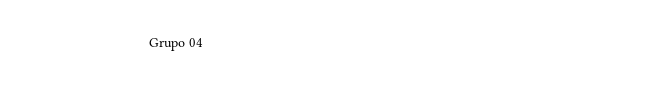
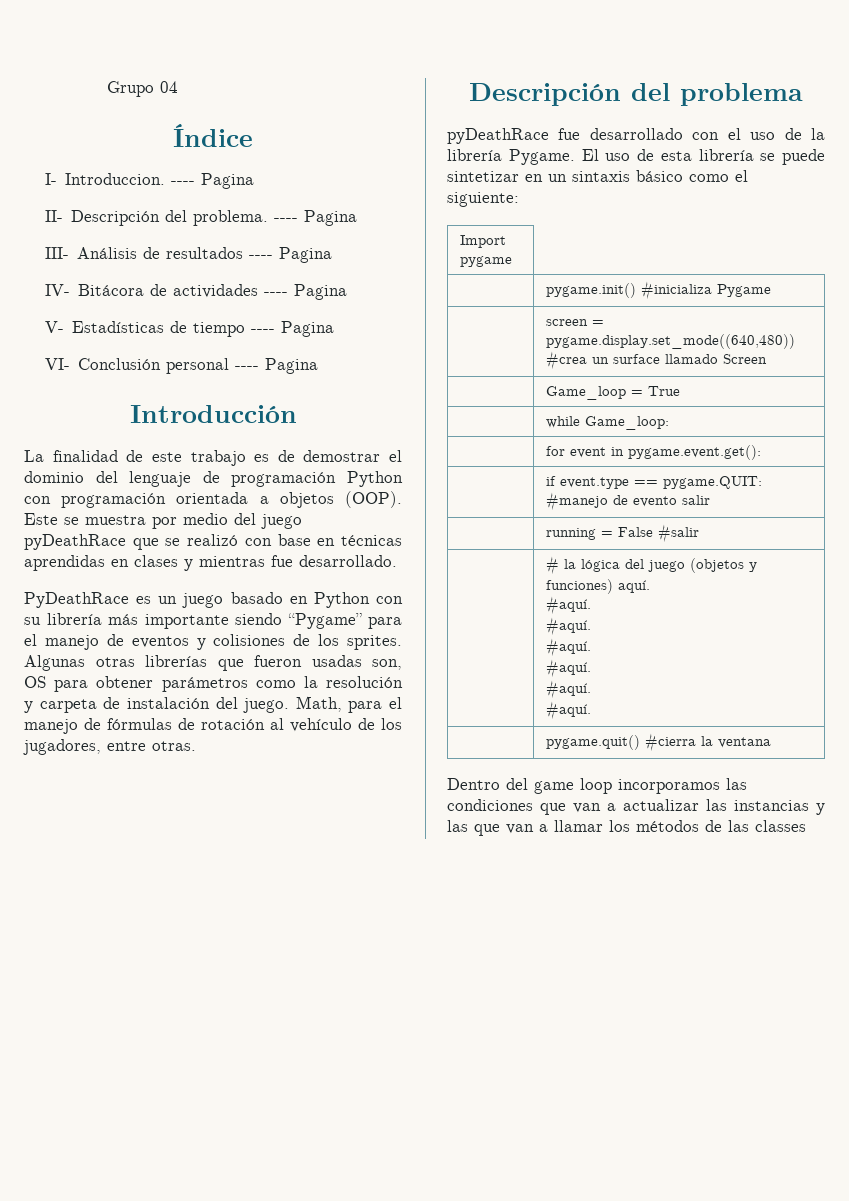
+ Índice
+ I- Introduccion. ---- Pagina
+ II- Descripción del problema. ---- Pagina
+ III- Análisis de resultados ---- Pagina
+ IV- Bitácora de actividades ---- Pagina
+ V- Estadísticas de tiempo ---- Pagina
+ VI- Conclusión personal ---- Pagina
+ Introducción
+ La finalidad de este trabajo es de demostrar el dominio del lenguaje de programación Python con programación orientada a objetos (OOP). Este se muestra por medio del juego pyDeathRace que se realizó con base en técnicas aprendidas en clases y mientras fue desarrollado.
+ PyDeathRace es un juego basado en Python con su librería más importante siendo “Pygame” para el manejo de eventos y colisiones de los sprites. Algunas otras librerías que fueron usadas son, OS para obtener parámetros como la resolución y carpeta de instalación del juego. Math, para el manejo de fórmulas de rotación al vehículo de los jugadores, entre otras.
+ Descripción del problema
+ pyDeathRace fue desarrollado con el uso de la librería Pygame. El uso de esta librería se puede sintetizar en un sintaxis básico como el siguiente:
+ Import pygame
+ | pygame.init() #inicializa Pygame
+ | screen = pygame.display.set_mode((640,480)) #crea un surface llamado Screen
+ | Game_loop = True
+ | while Game_loop:
+ | for event in pygame.event.get():
+ | if event.type == pygame.QUIT: #manejo de evento salir
+ | running = False #salir
+ | # la lógica del juego (objetos y funciones) aquí.
+ #aquí.
+ #aquí.
+ #aquí.
+ #aquí.
+ #aquí.
+ #aquí.
+ | pygame.quit() #cierra la ventana
+ Dentro del game loop incorporamos las condiciones que van a actualizar las instancias y las que van a llamar los métodos de las classes

